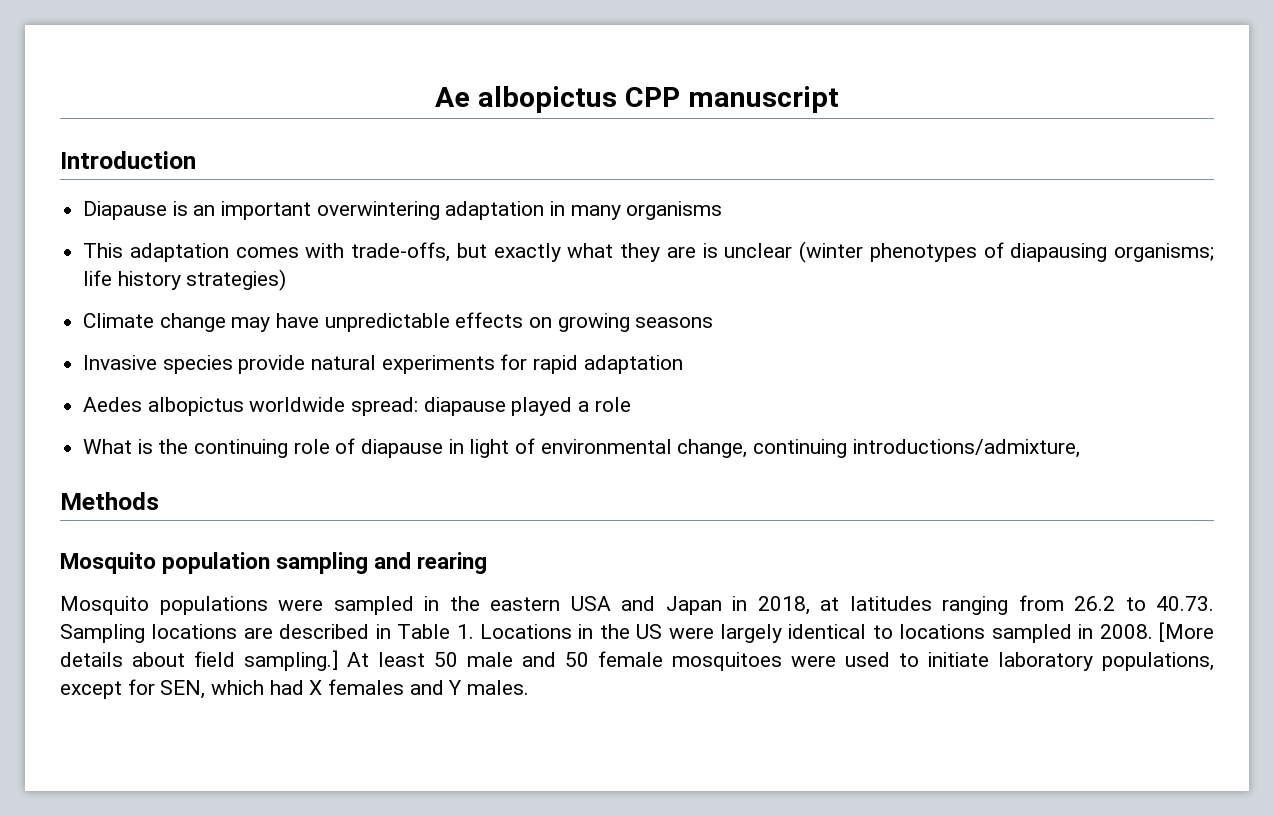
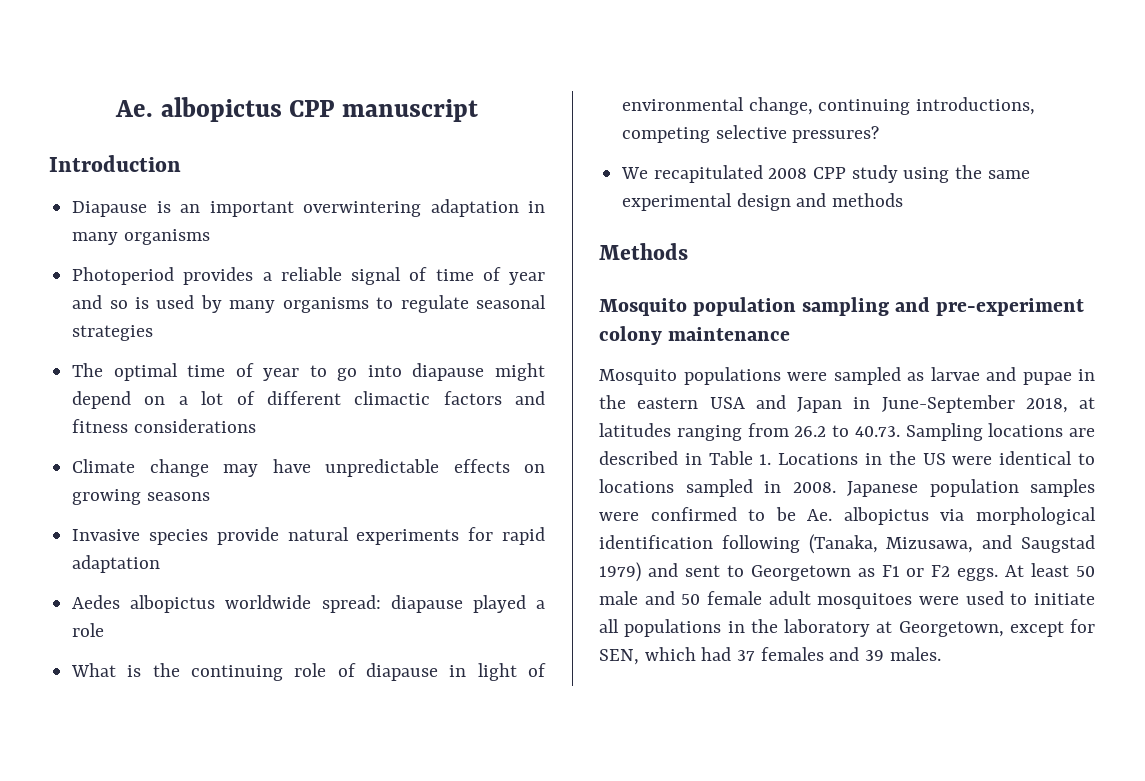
- Ae albopictus CPP manuscript
+ Ae. albopictus CPP manuscript
- This adaptation comes with trade-offs, but exactly what they are is unclear (winter phenotypes of diapausing organisms; life history strategies)
+ Photoperiod provides a reliable signal of time of year and so is used by many organisms to regulate seasonal strategies
+ The optimal time of year to go into diapause might depend on a lot of different climactic factors and fitness considerations
- What is the continuing role of diapause in light of environmental change, continuing introductions/admixture,
+ What is the continuing role of diapause in light of environmental change, continuing introductions, competing selective pressures?
+ We recapitulated 2008 CPP study using the same experimental design and methods
- Mosquito population sampling and rearing
+ Mosquito population sampling and pre-experiment colony maintenance
- Mosquito populations were sampled in the eastern USA and Japan in 2018, at latitudes ranging from 26.2 to 40.73. Sampling locations are described in Table 1. Locations in the US were largely identical to locations sampled in 2008.
+ Mosquito populations were sampled as larvae and pupae in the eastern USA and Japan in June-September 2018, at latitudes ranging from 26.2 to 40.73. Sampling locations are described in Table 1. Locations in the US were identical to locations sampled in 2008.
- [More details about field sampling.]
+ Japanese population samples were confirmed to be Ae. albopictus via morphological identification following (Tanaka, Mizusawa, and Saugstad 1979) and sent to Georgetown as F1 or F2 eggs.
- At least 50 male and 50 female mosquitoes were used to initiate laboratory populations, except for SEN, which had X females and Y males.
+ At least 50 male and 50 female adult mosquitoes were used to initiate all populations in the laboratory at Georgetown, except for SEN, which had 37 females and 39 males.

